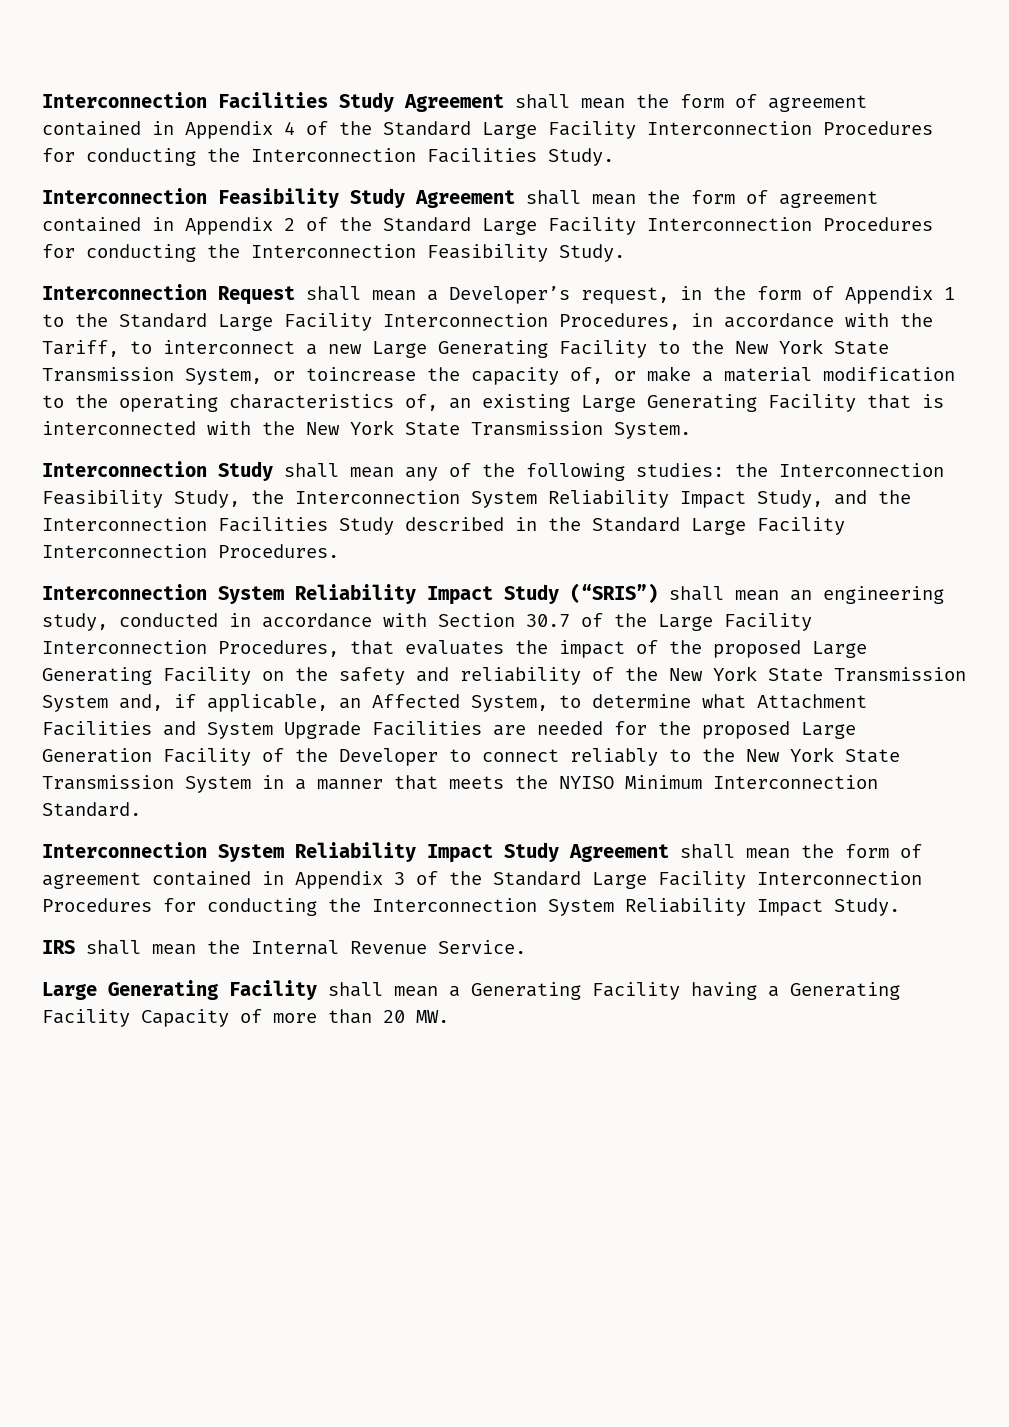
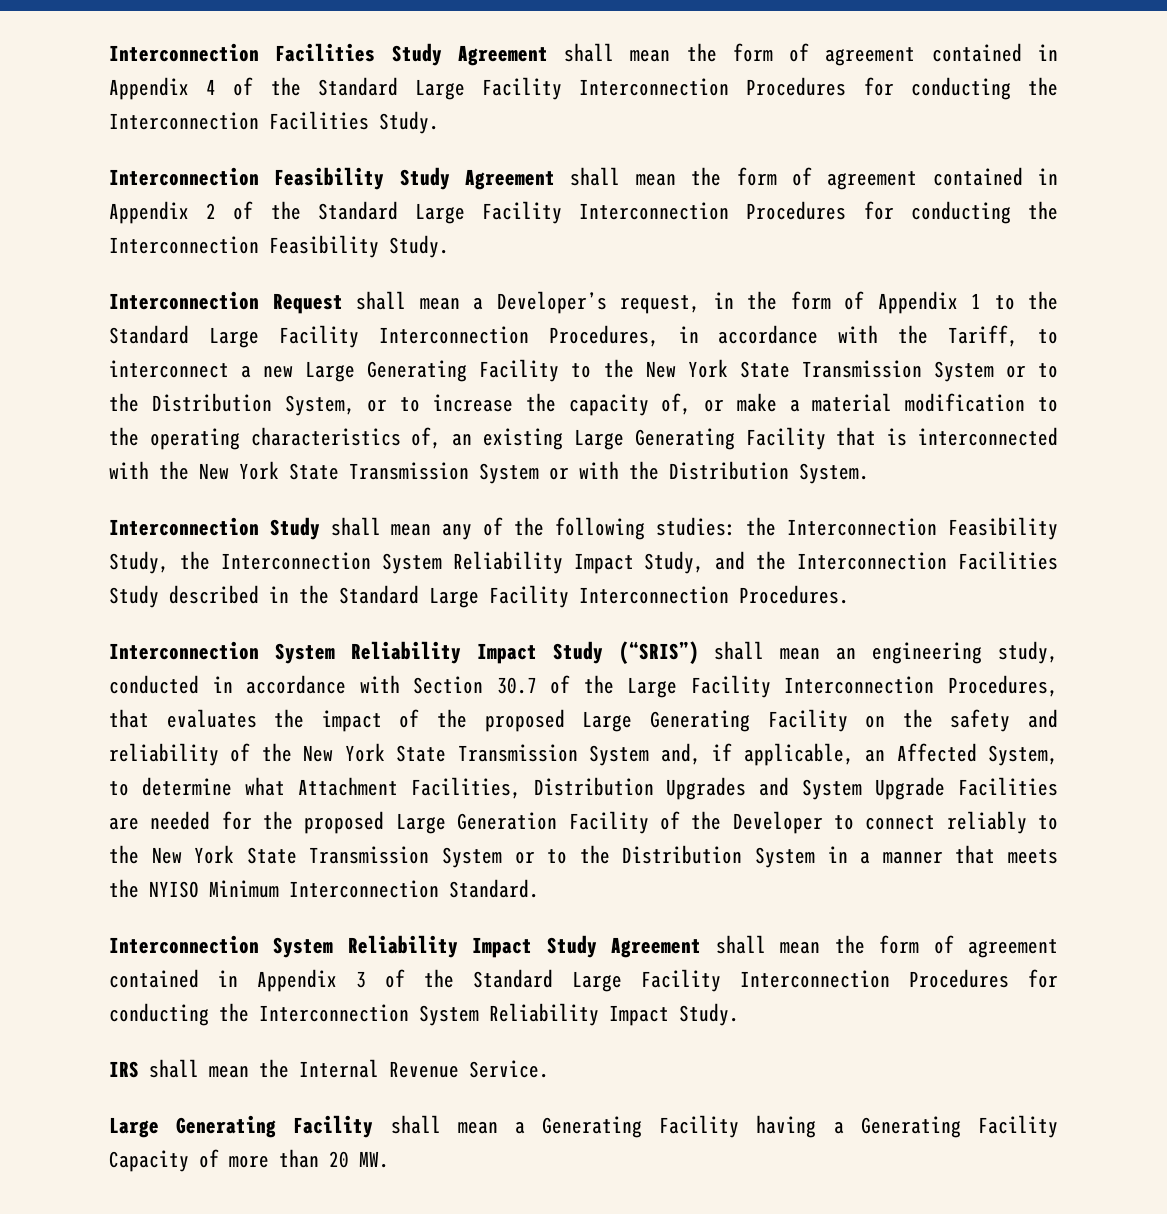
- Interconnection Request shall mean a Developer’s request, in the form of Appendix 1 to the Standard Large Facility Interconnection Procedures, in accordance with the Tariff, to interconnect a new Large Generating Facility to the New York State Transmission System, or toincrease the capacity of, or make a material modification to the operating characteristics of, an existing Large Generating Facility that is interconnected with the New York State Transmission System.
+ Interconnection Request shall mean a Developer’s request, in the form of Appendix 1 to the Standard Large Facility Interconnection Procedures, in accordance with the Tariff, to interconnect a new Large Generating Facility to the New York State Transmission System or to the Distribution System, or to increase the capacity of, or make a material modification to the operating characteristics of, an existing Large Generating Facility that is interconnected with the New York State Transmission System or with the Distribution System.
- Interconnection System Reliability Impact Study (“SRIS”) shall mean an engineering study, conducted in accordance with Section 30.7 of the Large Facility Interconnection Procedures, that evaluates the impact of the proposed Large Generating Facility on the safety and reliability of the New York State Transmission System and, if applicable, an Affected System, to determine what Attachment Facilities and System Upgrade Facilities are needed for the proposed Large Generation Facility of the Developer to connect reliably to the New York State Transmission System in a manner that meets the NYISO Minimum Interconnection Standard.
+ Interconnection System Reliability Impact Study (“SRIS”) shall mean an engineering study, conducted in accordance with Section 30.7 of the Large Facility Interconnection Procedures, that evaluates the impact of the proposed Large Generating Facility on the safety and reliability of the New York State Transmission System and, if applicable, an Affected System, to determine what Attachment Facilities, Distribution Upgrades and System Upgrade Facilities are needed for the proposed Large Generation Facility of the Developer to connect reliably to the New York State Transmission System or to the Distribution System in a manner that meets the NYISO Minimum Interconnection Standard.

